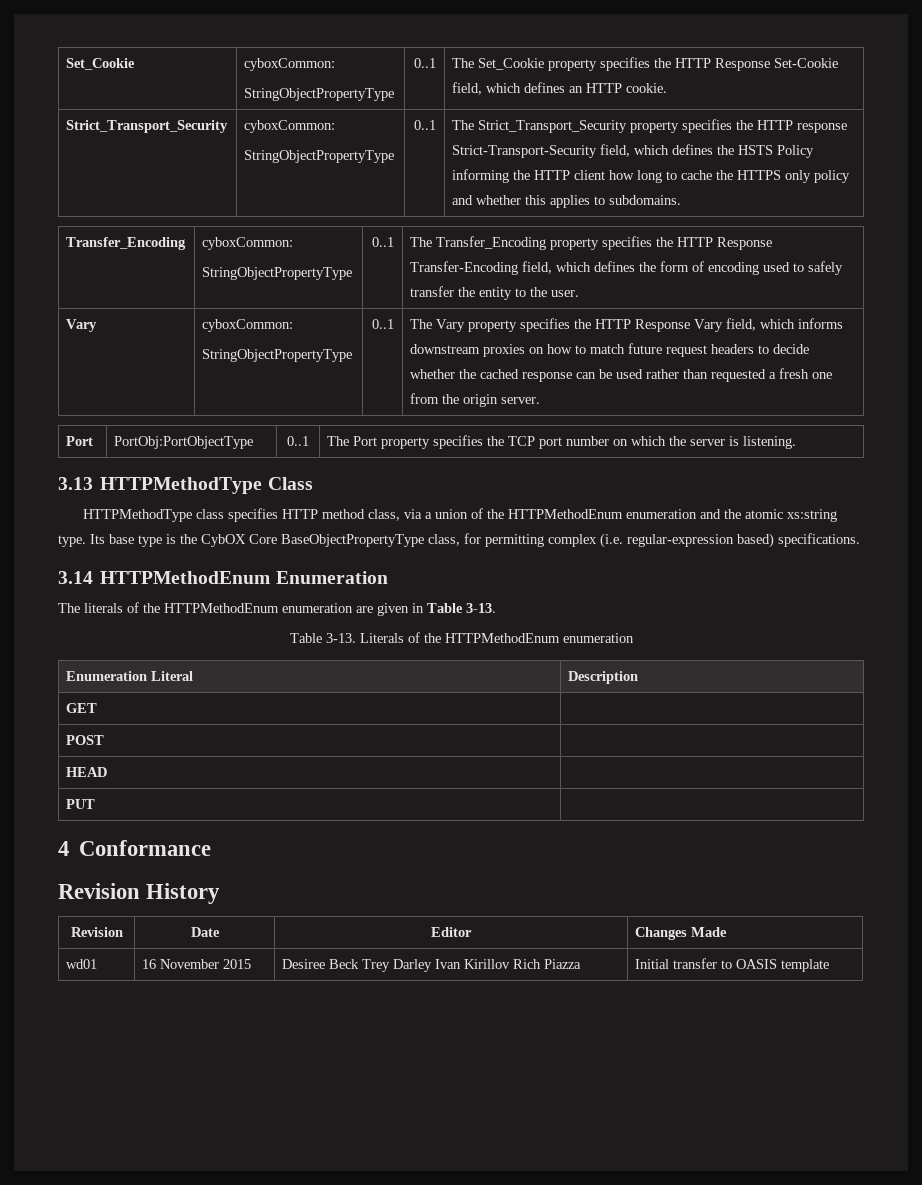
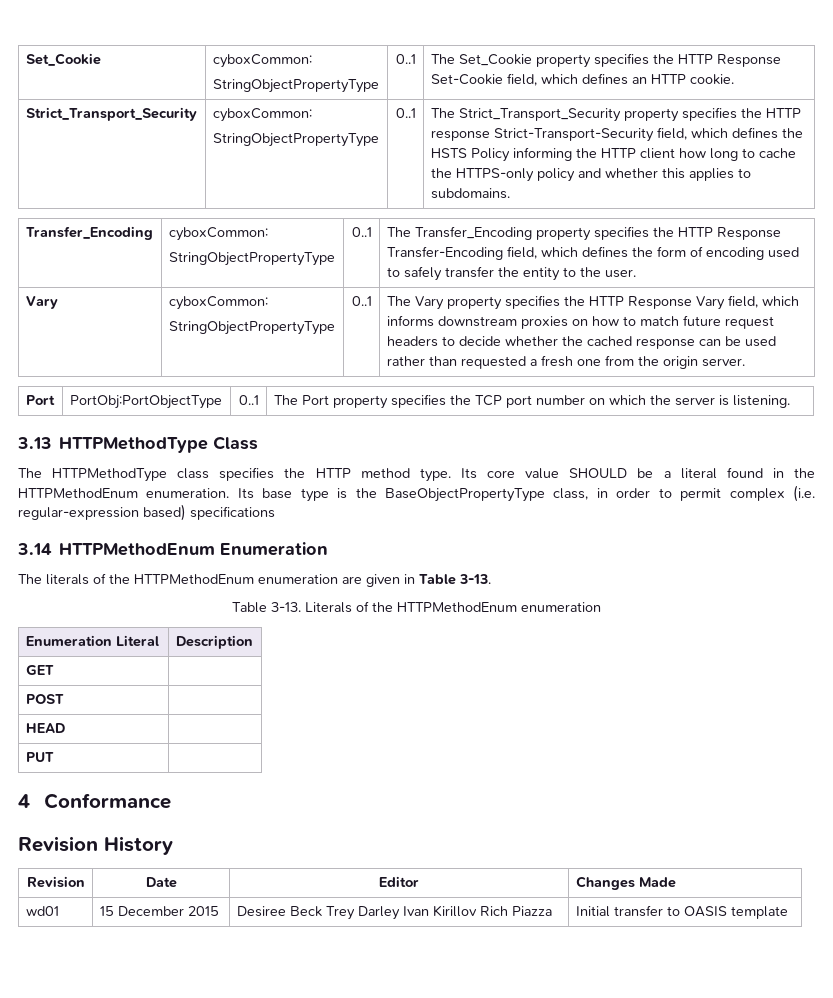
  Strict_Transport_Security | cyboxCommon:
- StringObjectPropertyType | 0..1 | The Strict_Transport_Security property specifies the HTTP response Strict-Transport-Security field, which defines the HSTS Policy informing the HTTP client how long to cache the HTTPS only policy and whether this applies to subdomains.
+ StringObjectPropertyType | 0..1 | The Strict_Transport_Security property specifies the HTTP response Strict-Transport-Security field, which defines the HSTS Policy informing the HTTP client how long to cache the HTTPS-only policy and whether this applies to subdomains.
- HTTPMethodType class specifies HTTP method class, via a union of the HTTPMethodEnum enumeration and the atomic xs:string type.
+ The HTTPMethodType class specifies the HTTP method type. Its core value SHOULD be a literal found in the HTTPMethodEnum enumeration.
- Its base type is the CybOX Core BaseObjectPropertyType class, for permitting complex (i.e. regular-expression based) specifications.
+ Its base type is the BaseObjectPropertyType class, in order to permit complex (i.e. regular-expression based) specifications
- wd01 | 16 November 2015 | Desiree Beck Trey Darley Ivan Kirillov Rich Piazza | Initial transfer to OASIS template
+ wd01 | 15 December 2015 | Desiree Beck Trey Darley Ivan Kirillov Rich Piazza | Initial transfer to OASIS template

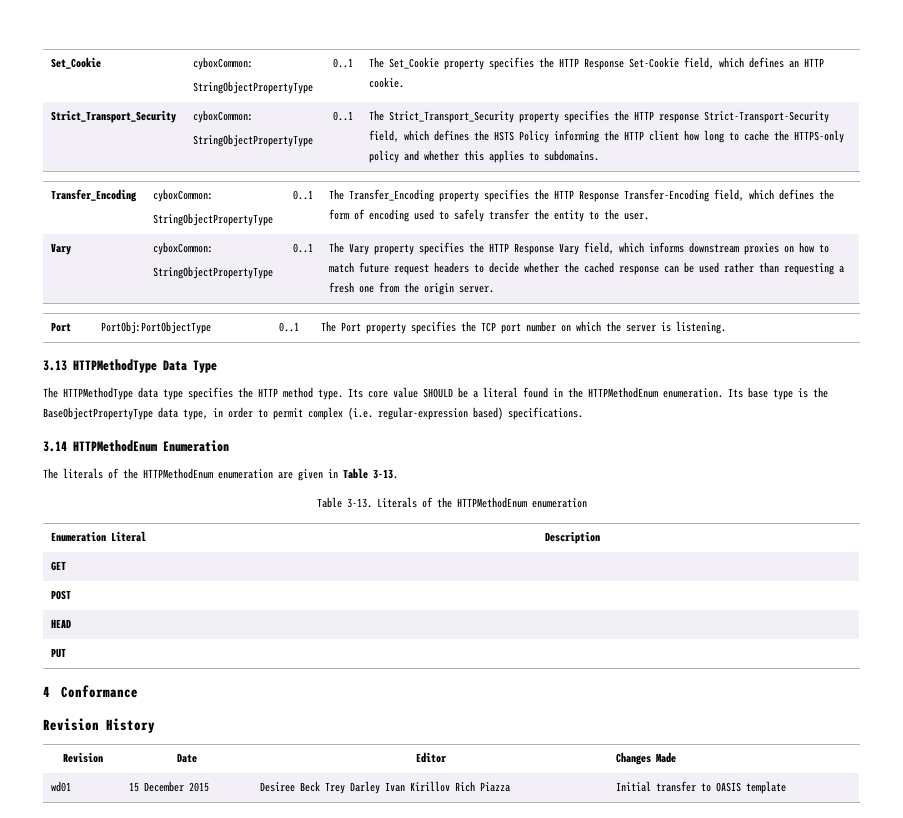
- The Vary property specifies the HTTP Response Vary field, which informs downstream proxies on how to match future request headers to decide whether the cached response can be used rather than requested a fresh one from the origin server.
+ The Vary property specifies the HTTP Response Vary field, which informs downstream proxies on how to match future request headers to decide whether the cached response can be used rather than requesting a fresh one from the origin server.
- 3.13 HTTPMethodType Class
+ 3.13 HTTPMethodType Data Type
- The HTTPMethodType class specifies the HTTP method type.
+ The HTTPMethodType data type specifies the HTTP method type.
- Its base type is the BaseObjectPropertyType class, in order to permit complex (i.e. regular-expression based) specifications
+ Its base type is the BaseObjectPropertyType data type, in order to permit complex (i.e. regular-expression based) specifications.

